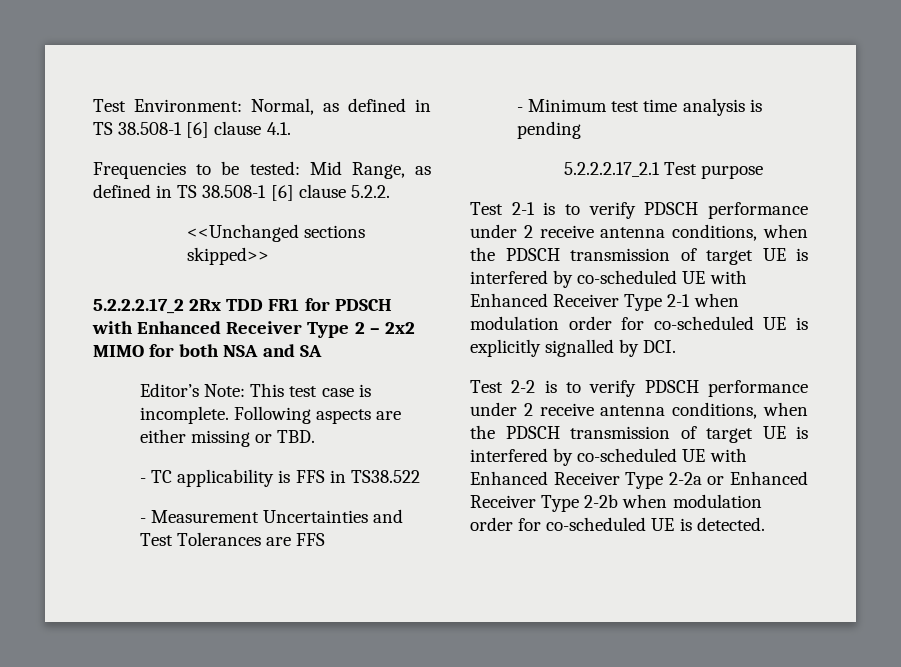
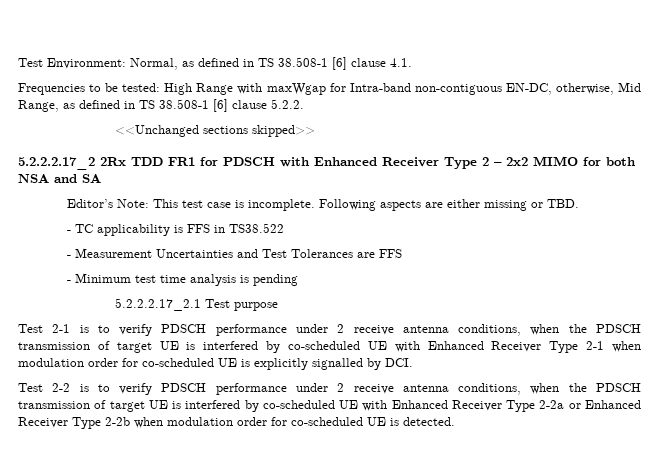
- Frequencies to be tested: Mid Range, as defined in TS 38.508-1 [6] clause 5.2.2.
+ Frequencies to be tested: High Range with maxWgap for Intra-band non-contiguous EN-DC, otherwise, Mid Range, as defined in TS 38.508-1 [6] clause 5.2.2.

